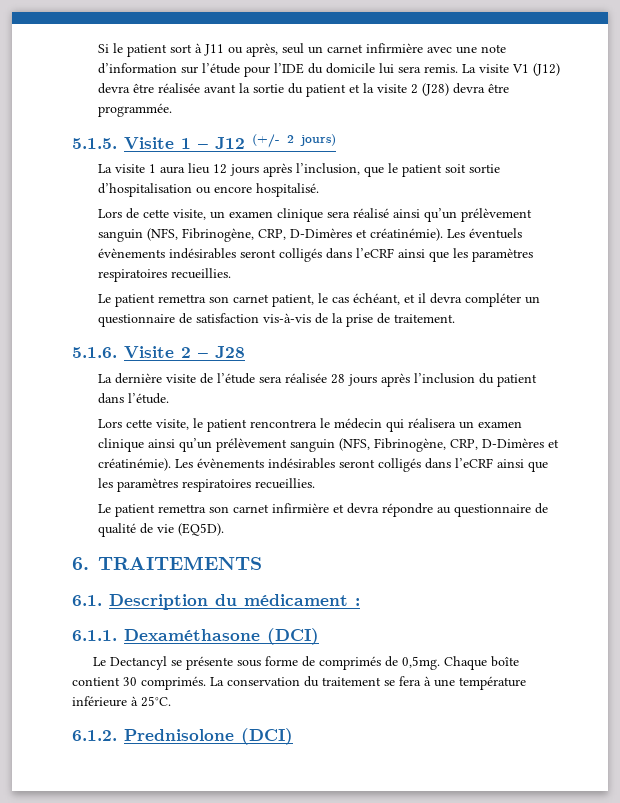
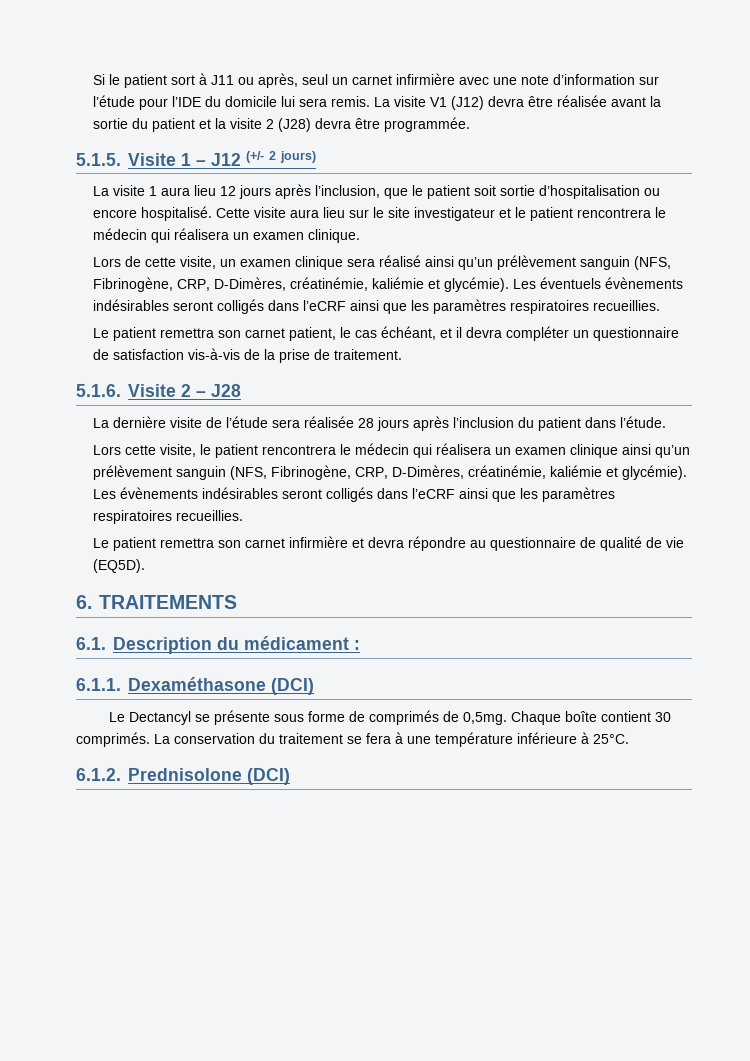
+ Cette visite aura lieu sur le site investigateur et le patient rencontrera le médecin qui réalisera un examen clinique.
- Lors de cette visite, un examen clinique sera réalisé ainsi qu’un prélèvement sanguin (NFS, Fibrinogène, CRP, D-Dimères et créatinémie).
+ Lors de cette visite, un examen clinique sera réalisé ainsi qu’un prélèvement sanguin (NFS, Fibrinogène, CRP, D-Dimères, créatinémie, kaliémie et glycémie).
- Lors cette visite, le patient rencontrera le médecin qui réalisera un examen clinique ainsi qu’un prélèvement sanguin (NFS, Fibrinogène, CRP, D-Dimères et créatinémie).
+ Lors cette visite, le patient rencontrera le médecin qui réalisera un examen clinique ainsi qu’un prélèvement sanguin (NFS, Fibrinogène, CRP, D-Dimères, créatinémie, kaliémie et glycémie).

